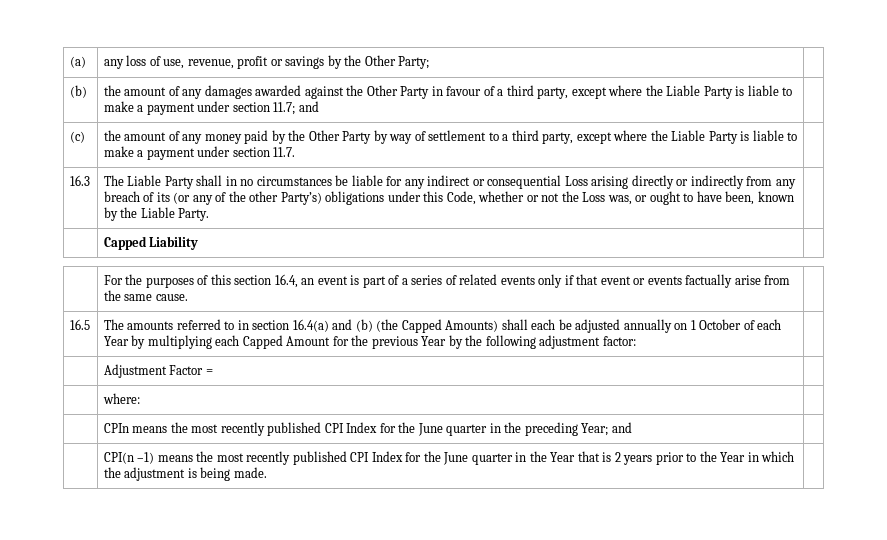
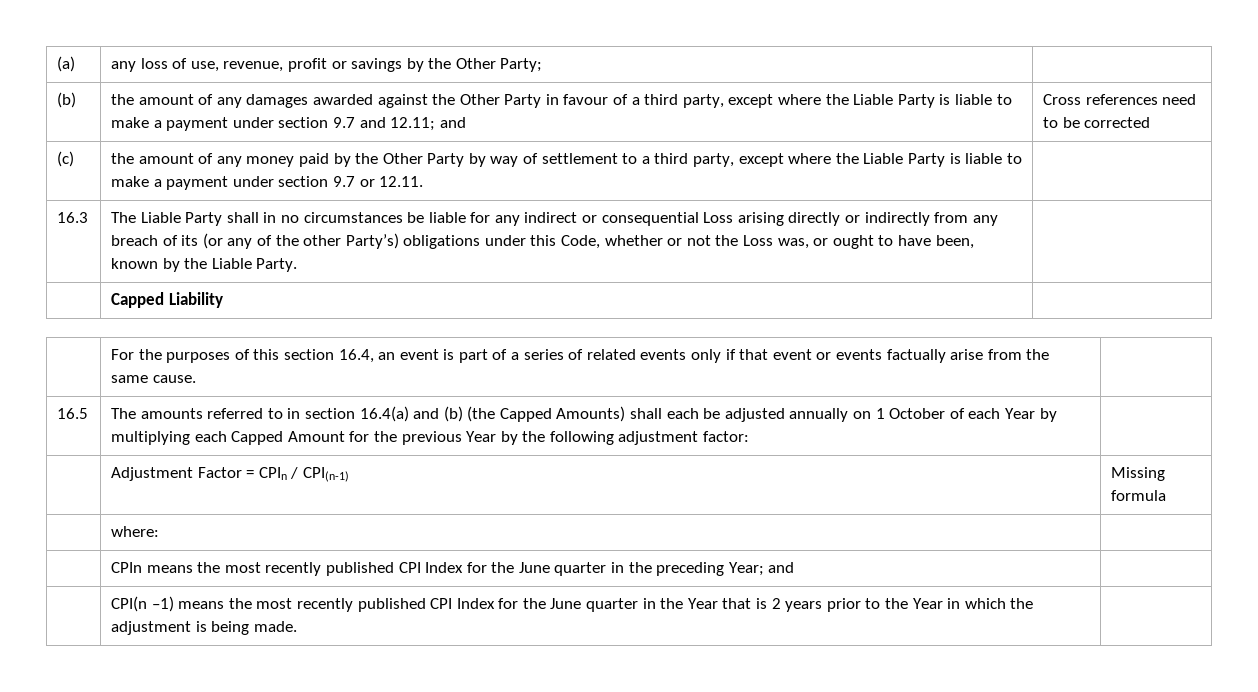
- (b) | the amount of any damages awarded against the Other Party in favour of a third party, except where the Liable Party is liable to make a payment under section 11.7; and |
+ (b) | the amount of any damages awarded against the Other Party in favour of a third party, except where the Liable Party is liable to make a payment under section 9.7 and 12.11; and | Cross references need to be corrected
- (c) | the amount of any money paid by the Other Party by way of settlement to a third party, except where the Liable Party is liable to make a payment under section 11.7. |
+ (c) | the amount of any money paid by the Other Party by way of settlement to a third party, except where the Liable Party is liable to make a payment under section 9.7 or 12.11. |
- | Adjustment Factor = |
+ | Adjustment Factor = CPIn / CPI(n-1) | Missing formula

